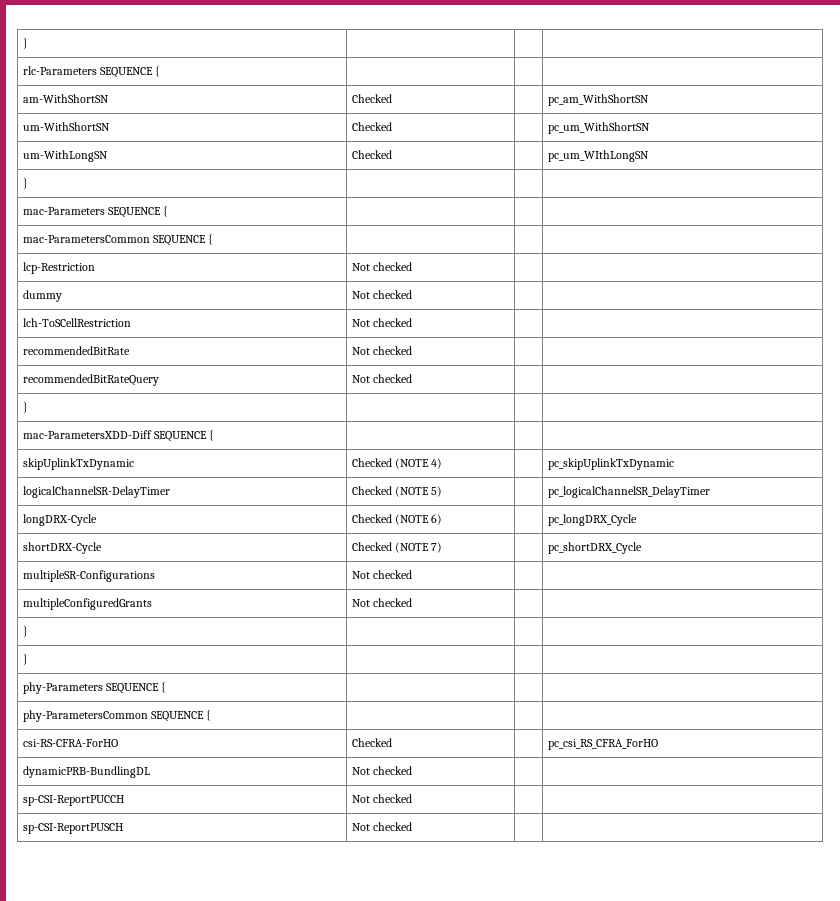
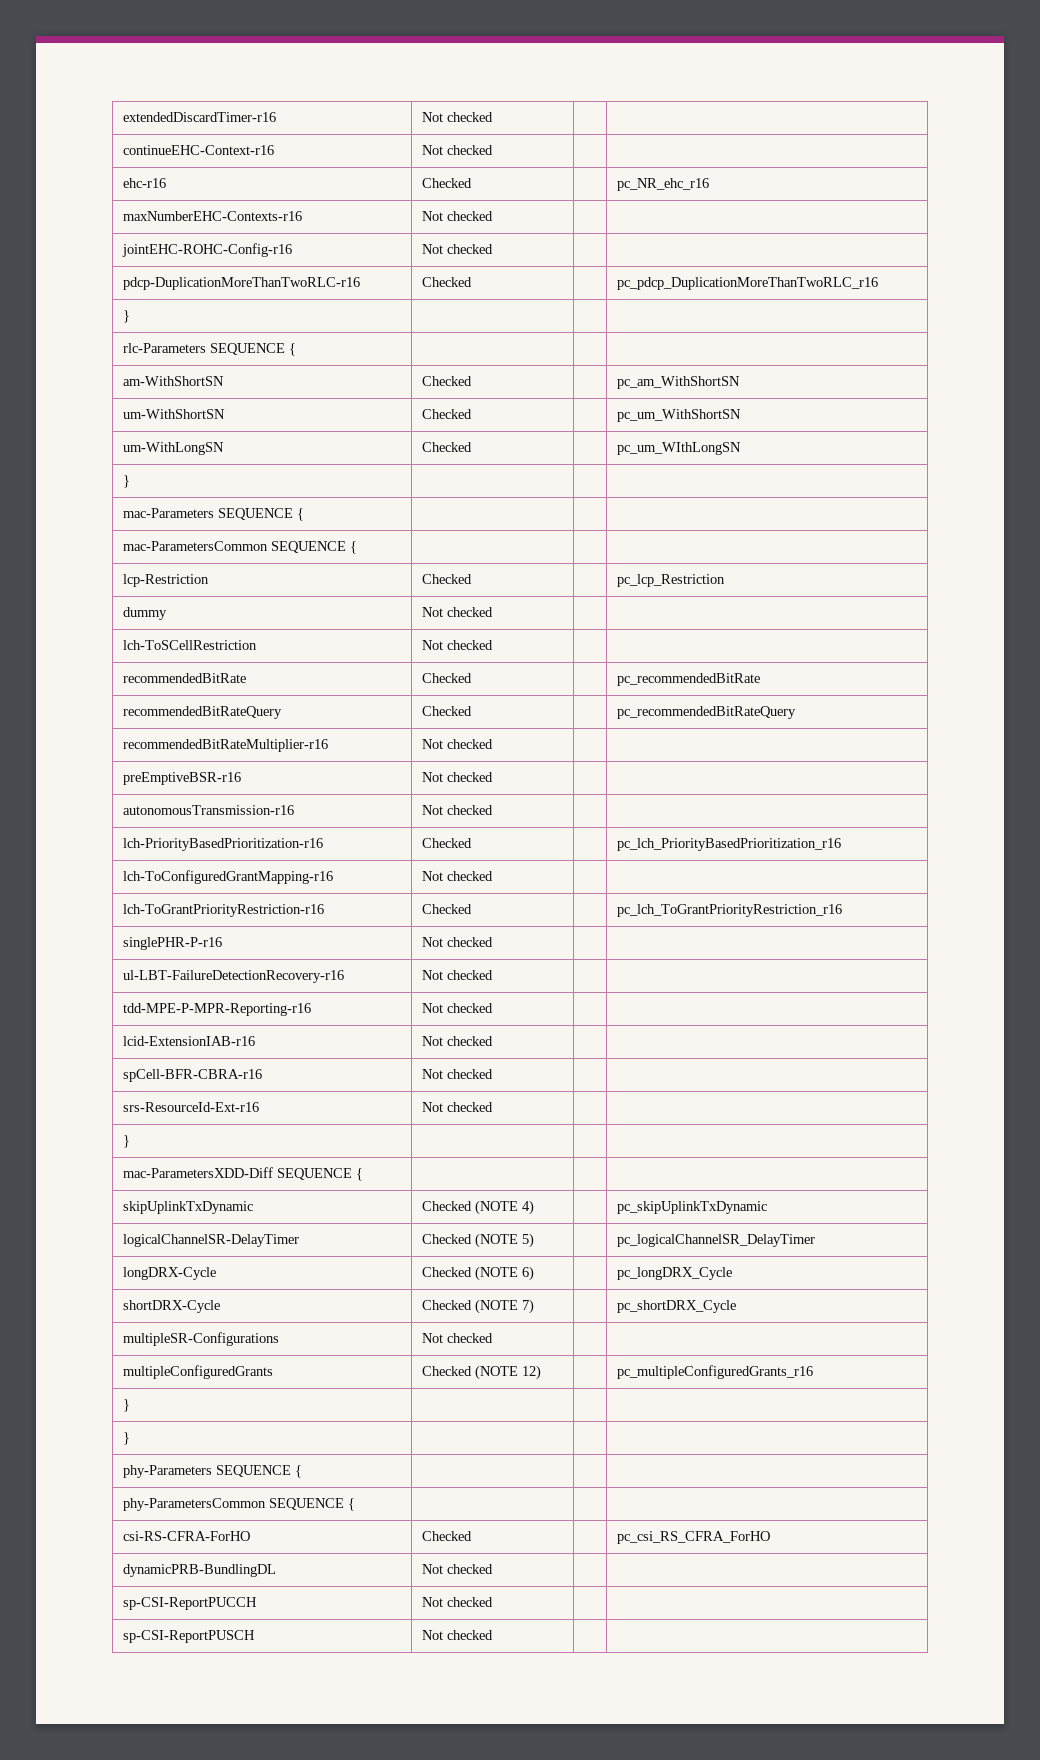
+ extendedDiscardTimer-r16 | Not checked | |
+ continueEHC-Context-r16 | Not checked | |
+ ehc-r16 | Checked | | pc_NR_ehc_r16
+ maxNumberEHC-Contexts-r16 | Not checked | |
+ jointEHC-ROHC-Config-r16 | Not checked | |
+ pdcp-DuplicationMoreThanTwoRLC-r16 | Checked | | pc_pdcp_DuplicationMoreThanTwoRLC_r16
- lcp-Restriction | Not checked | |
+ lcp-Restriction | Checked | | pc_lcp_Restriction
- recommendedBitRate | Not checked | |
- recommendedBitRateQuery | Not checked | |
+ recommendedBitRate | Checked | | pc_recommendedBitRate
+ recommendedBitRateQuery | Checked | | pc_recommendedBitRateQuery
+ recommendedBitRateMultiplier-r16 | Not checked | |
+ preEmptiveBSR-r16 | Not checked | |
+ autonomousTransmission-r16 | Not checked | |
+ lch-PriorityBasedPrioritization-r16 | Checked | | pc_lch_PriorityBasedPrioritization_r16
+ lch-ToConfiguredGrantMapping-r16 | Not checked | |
+ lch-ToGrantPriorityRestriction-r16 | Checked | | pc_lch_ToGrantPriorityRestriction_r16
+ singlePHR-P-r16 | Not checked | |
+ ul-LBT-FailureDetectionRecovery-r16 | Not checked | |
+ tdd-MPE-P-MPR-Reporting-r16 | Not checked | |
+ lcid-ExtensionIAB-r16 | Not checked | |
+ spCell-BFR-CBRA-r16 | Not checked | |
+ srs-ResourceId-Ext-r16 | Not checked | |
- multipleConfiguredGrants | Not checked | |
+ multipleConfiguredGrants | Checked (NOTE 12) | | pc_multipleConfiguredGrants_r16

